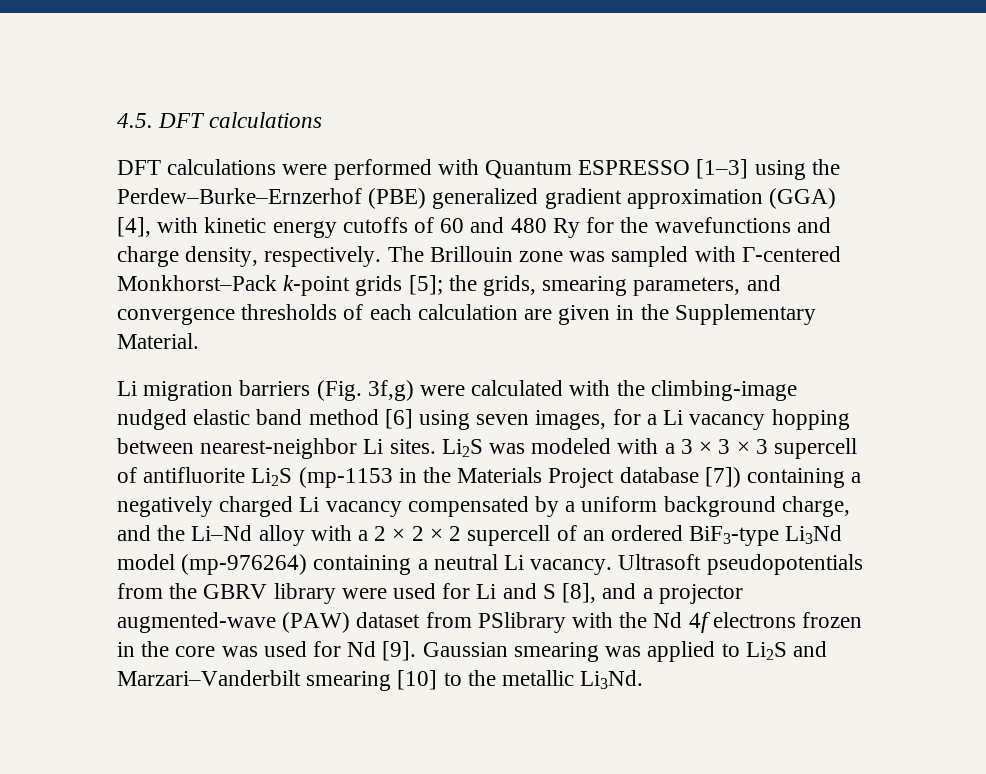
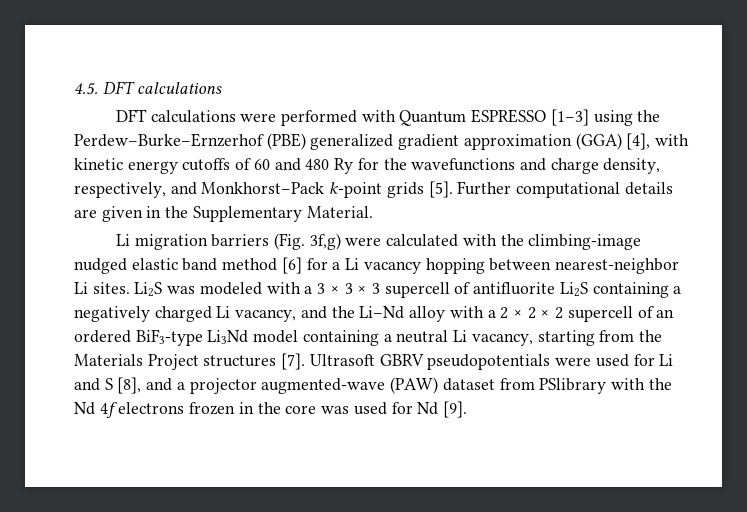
- DFT calculations were performed with Quantum ESPRESSO [1–3] using the Perdew–Burke–Ernzerhof (PBE) generalized gradient approximation (GGA) [4], with kinetic energy cutoffs of 60 and 480 Ry for the wavefunctions and charge density, respectively. The Brillouin zone was sampled with Γ-centered Monkhorst–Pack k-point grids [5]; the grids, smearing parameters, and convergence thresholds of each calculation are given in the Supplementary Material.
+ DFT calculations were performed with Quantum ESPRESSO [1–3] using the Perdew–Burke–Ernzerhof (PBE) generalized gradient approximation (GGA) [4], with kinetic energy cutoffs of 60 and 480 Ry for the wavefunctions and charge density, respectively, and Monkhorst–Pack k-point grids [5]. Further computational details are given in the Supplementary Material.
- Li migration barriers (Fig. 3f,g) were calculated with the climbing-image nudged elastic band method [6] using seven images, for a Li vacancy hopping between nearest-neighbor Li sites.
+ Li migration barriers (Fig. 3f,g) were calculated with the climbing-image nudged elastic band method [6] for a Li vacancy hopping between nearest-neighbor Li sites.
- Li2S was modeled with a 3 × 3 × 3 supercell of antifluorite Li2S (mp-1153 in the Materials Project database [7]) containing a negatively charged Li vacancy compensated by a uniform background charge, and the Li–Nd alloy with a 2 × 2 × 2 supercell of an ordered BiF3-type Li3Nd model (mp-976264) containing a neutral Li vacancy. Ultrasoft pseudopotentials from the GBRV library were used for Li and S [8], and a projector augmented-wave (PAW) dataset from PSlibrary with the Nd 4f electrons frozen in the core was used for Nd [9]. Gaussian smearing was applied to Li2S and Marzari–Vanderbilt smearing [10] to the metallic Li3Nd.
+ Li2S was modeled with a 3 × 3 × 3 supercell of antifluorite Li2S containing a negatively charged Li vacancy, and the Li–Nd alloy with a 2 × 2 × 2 supercell of an ordered BiF3-type Li3Nd model containing a neutral Li vacancy, starting from the Materials Project structures [7]. Ultrasoft GBRV pseudopotentials were used for Li and S [8], and a projector augmented-wave (PAW) dataset from PSlibrary with the Nd 4f electrons frozen in the core was used for Nd [9].

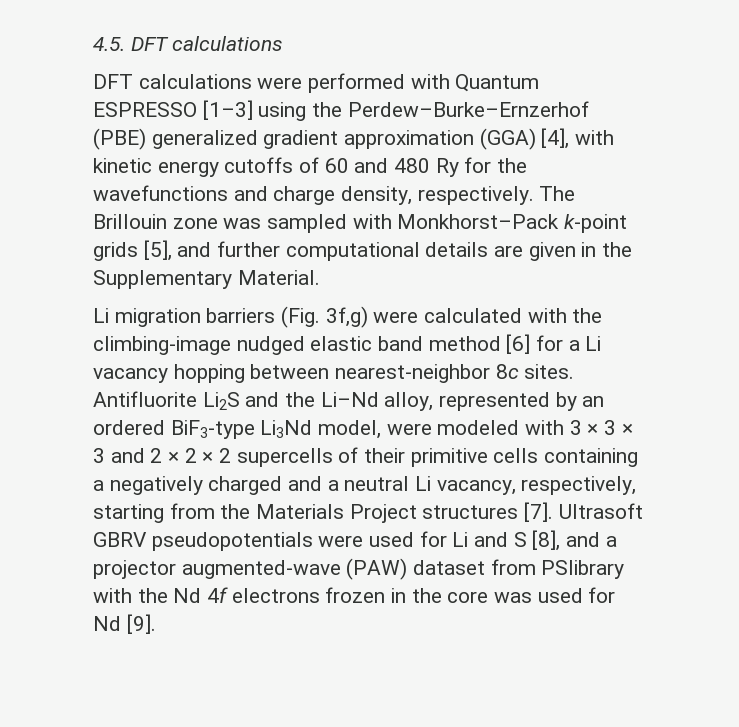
- DFT calculations were performed with Quantum ESPRESSO [1–3] using the Perdew–Burke–Ernzerhof (PBE) generalized gradient approximation (GGA) [4], with kinetic energy cutoffs of 60 and 480 Ry for the wavefunctions and charge density, respectively, and Monkhorst–Pack k-point grids [5]. Further computational details are given in the Supplementary Material.
+ DFT calculations were performed with Quantum ESPRESSO [1–3] using the Perdew–Burke–Ernzerhof (PBE) generalized gradient approximation (GGA) [4], with kinetic energy cutoffs of 60 and 480 Ry for the wavefunctions and charge density, respectively. The Brillouin zone was sampled with Monkhorst–Pack k-point grids [5], and further computational details are given in the Supplementary Material.
- Li migration barriers (Fig. 3f,g) were calculated with the climbing-image nudged elastic band method [6] for a Li vacancy hopping between nearest-neighbor Li sites. Li2S was modeled with a 3 × 3 × 3 supercell of antifluorite Li2S containing a negatively charged Li vacancy, and the Li–Nd alloy with a 2 × 2 × 2 supercell of an ordered BiF3-type Li3Nd model containing a neutral Li vacancy, starting from the Materials Project structures [7].
+ Li migration barriers (Fig. 3f,g) were calculated with the climbing-image nudged elastic band method [6] for a Li vacancy hopping between nearest-neighbor 8c sites. Antifluorite Li2S and the Li–Nd alloy, represented by an ordered BiF3-type Li3Nd model, were modeled with 3 × 3 × 3 and 2 × 2 × 2 supercells of their primitive cells containing a negatively charged and a neutral Li vacancy, respectively, starting from the Materials Project structures [7].

